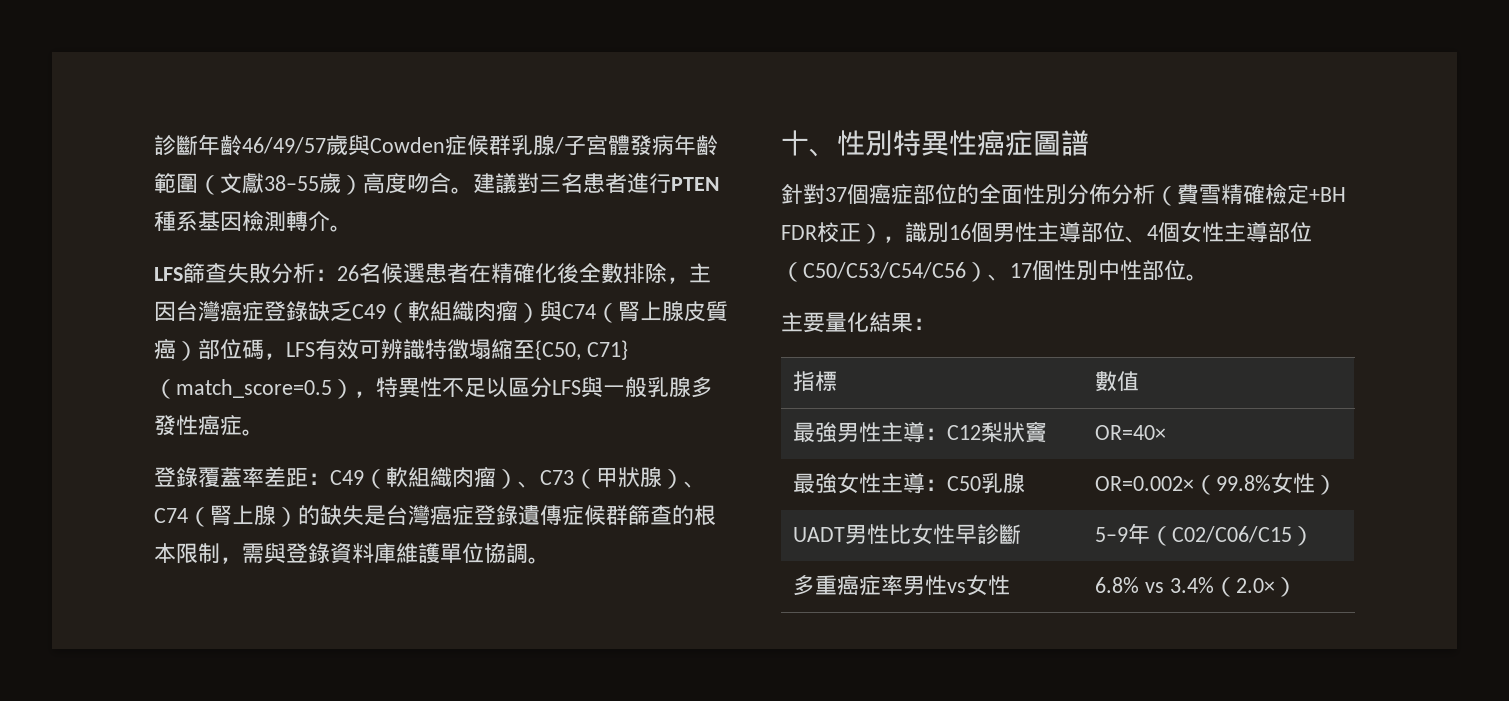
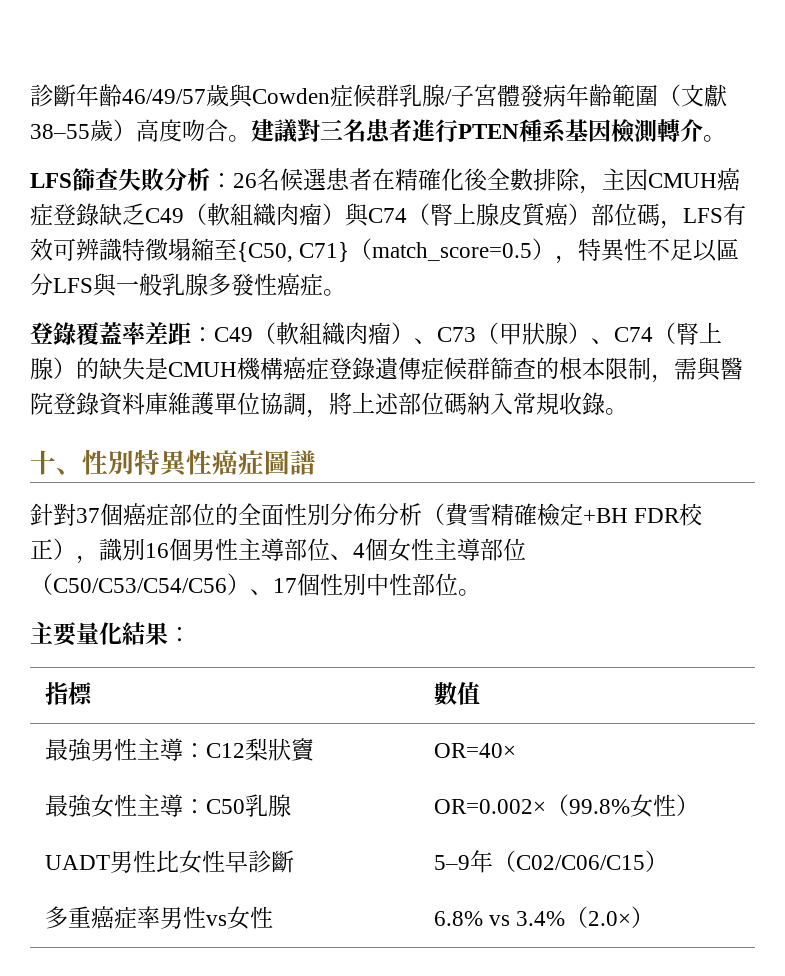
- LFS篩查失敗分析：26名候選患者在精確化後全數排除，主因台灣癌症登錄缺乏C49（軟組織肉瘤）與C74（腎上腺皮質癌）部位碼，LFS有效可辨識特徵塌縮至{C50, C71}（match_score=0.5），特異性不足以區分LFS與一般乳腺多發性癌症。
+ LFS篩查失敗分析：26名候選患者在精確化後全數排除，主因CMUH癌症登錄缺乏C49（軟組織肉瘤）與C74（腎上腺皮質癌）部位碼，LFS有效可辨識特徵塌縮至{C50, C71}（match_score=0.5），特異性不足以區分LFS與一般乳腺多發性癌症。
- 登錄覆蓋率差距：C49（軟組織肉瘤）、C73（甲狀腺）、C74（腎上腺）的缺失是台灣癌症登錄遺傳症候群篩查的根本限制，需與登錄資料庫維護單位協調。
+ 登錄覆蓋率差距：C49（軟組織肉瘤）、C73（甲狀腺）、C74（腎上腺）的缺失是CMUH機構癌症登錄遺傳症候群篩查的根本限制，需與醫院登錄資料庫維護單位協調，將上述部位碼納入常規收錄。

